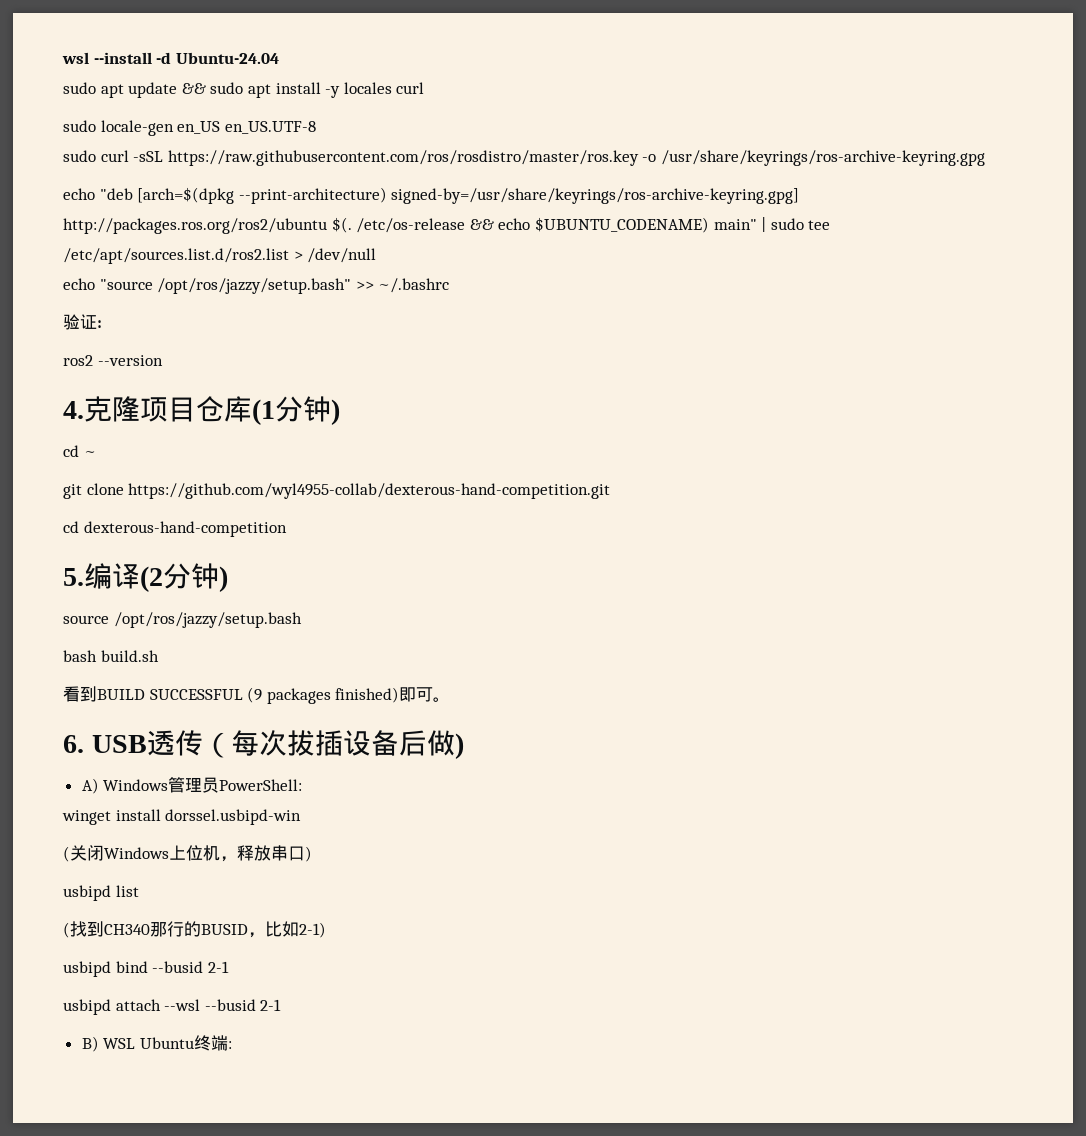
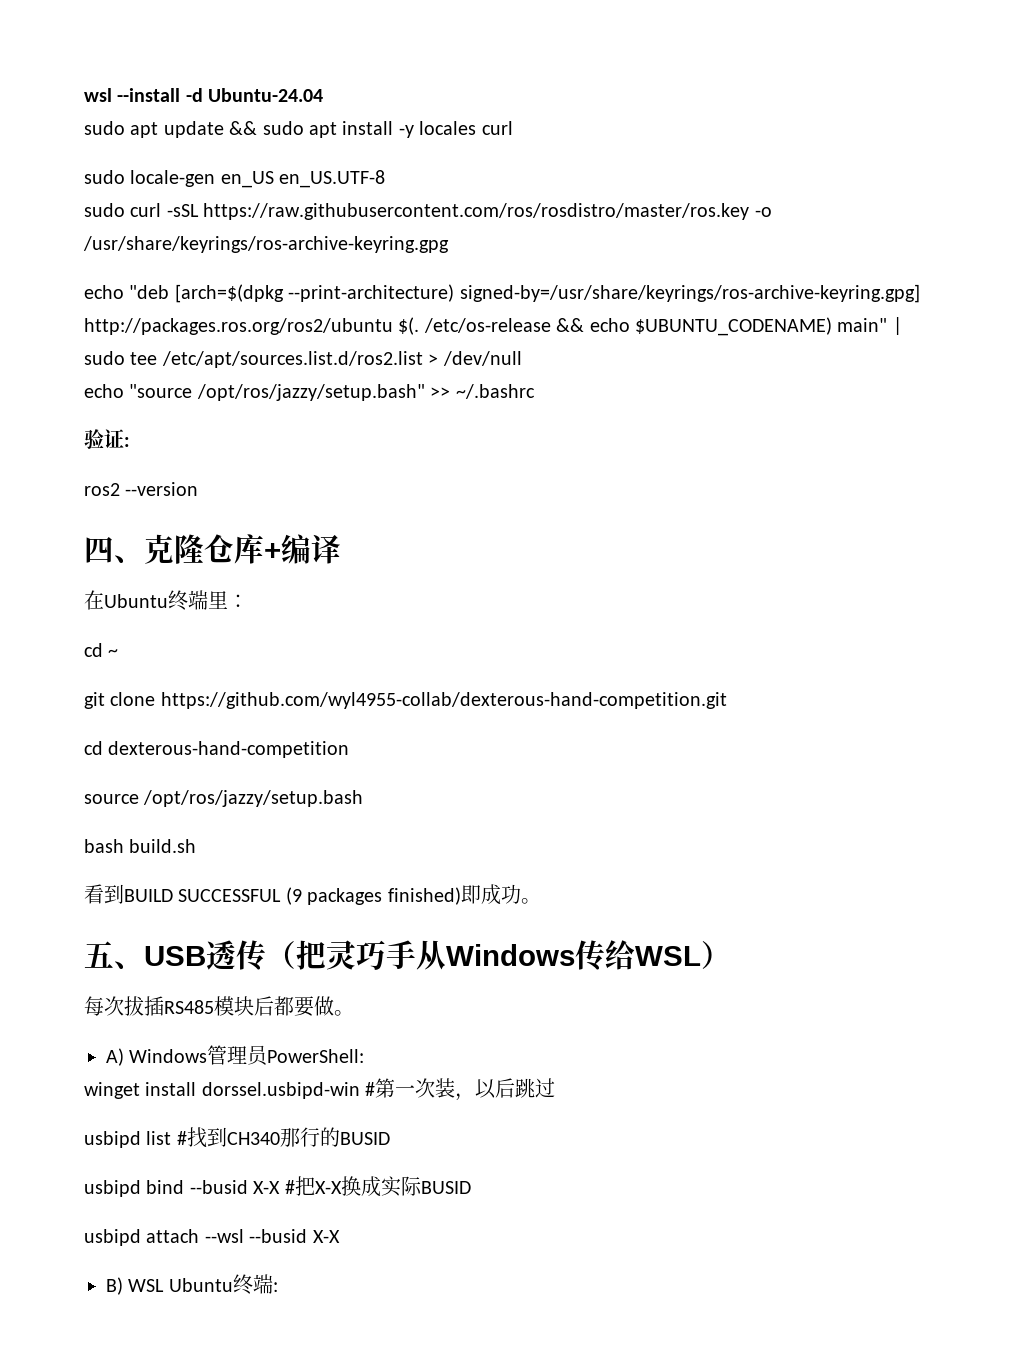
- 4.克隆项目仓库(1分钟)
+ 四、克隆仓库+编译
+ 在Ubuntu终端里：
- 5.编译(2分钟)
- 看到BUILD SUCCESSFUL (9 packages finished)即可。
- 6. USB透传（每次拔插设备后做)
+ 看到BUILD SUCCESSFUL (9 packages finished)即成功。
+ 五、USB透传（把灵巧手从Windows传给WSL）
+ 每次拔插RS485模块后都要做。
- winget install dorssel.usbipd-win
- (关闭Windows上位机，释放串口)
+ winget install dorssel.usbipd-win #第一次装，以后跳过
- usbipd list
- (找到CH340那行的BUSID，比如2-1)
+ usbipd list #找到CH340那行的BUSID
- usbipd bind --busid 2-1
+ usbipd bind --busid X-X #把X-X换成实际BUSID
- usbipd attach --wsl --busid 2-1
+ usbipd attach --wsl --busid X-X

